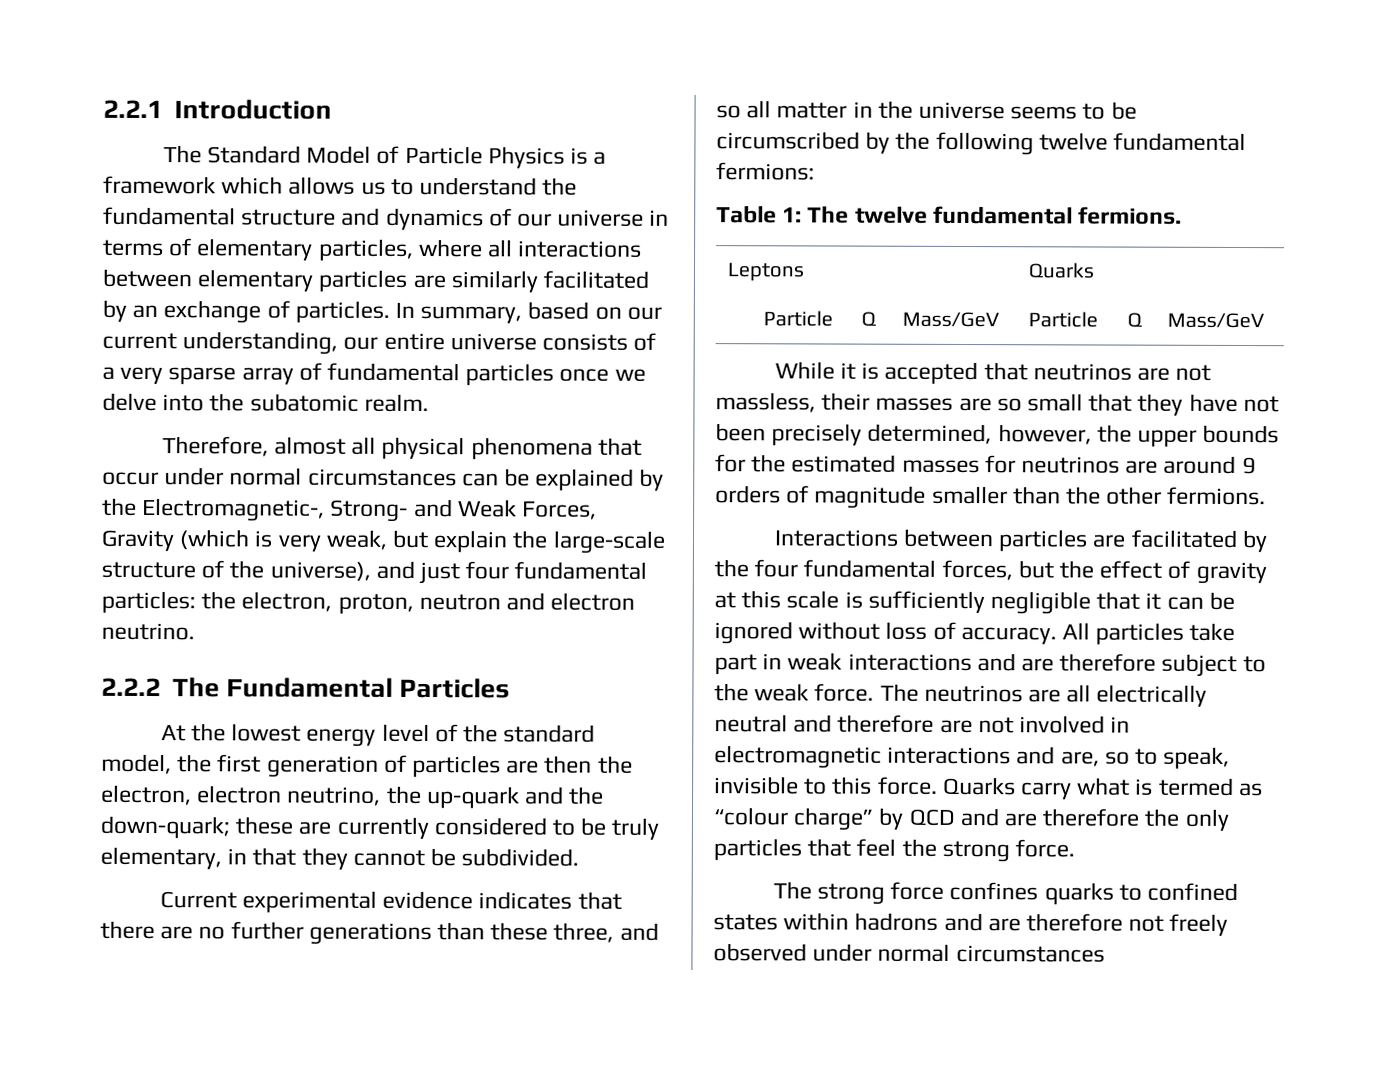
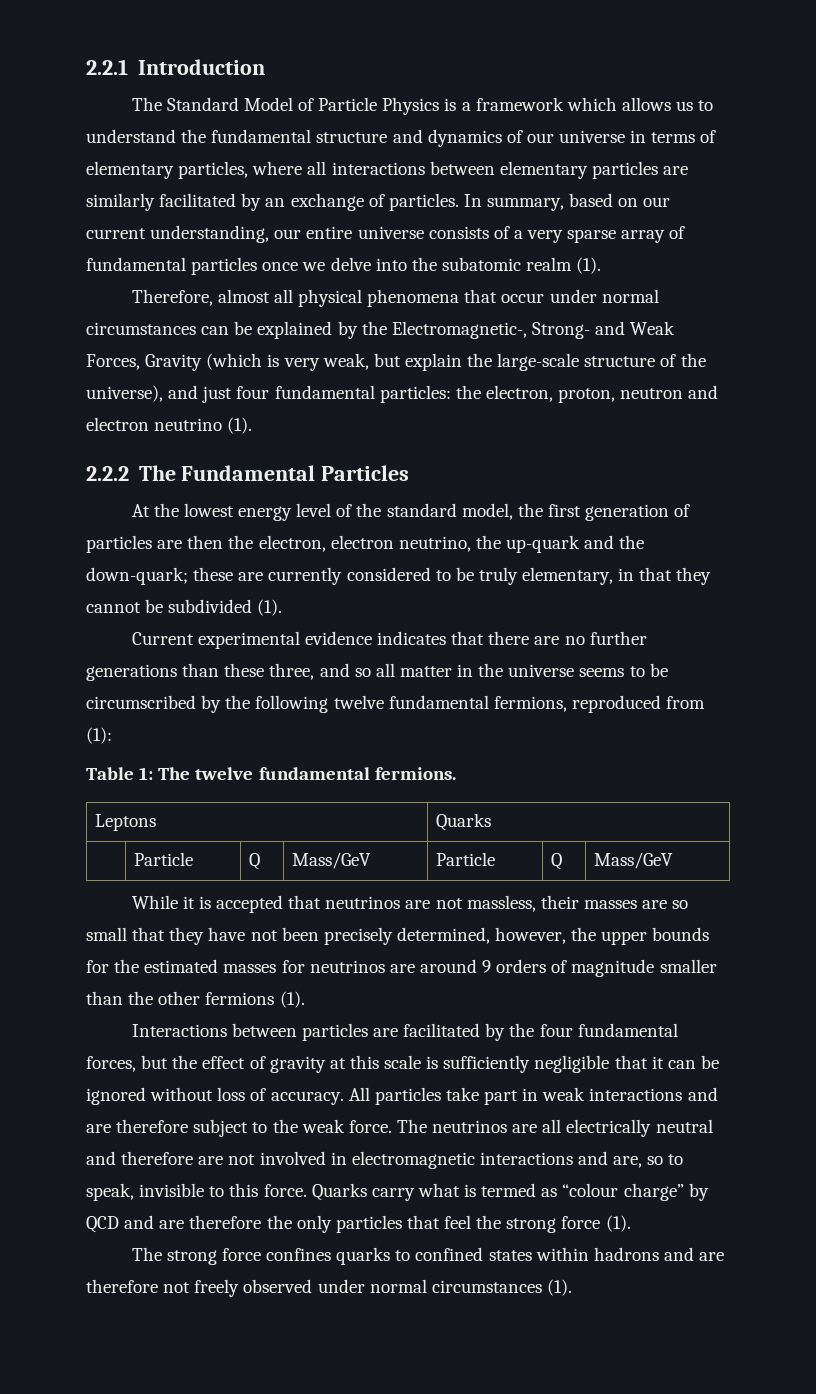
- In summary, based on our current understanding, our entire universe consists of a very sparse array of fundamental particles once we delve into the subatomic realm.
+ In summary, based on our current understanding, our entire universe consists of a very sparse array of fundamental particles once we delve into the subatomic realm (1).
- Therefore, almost all physical phenomena that occur under normal circumstances can be explained by the Electromagnetic-, Strong- and Weak Forces, Gravity (which is very weak, but explain the large-scale structure of the universe), and just four fundamental particles: the electron, proton, neutron and electron neutrino.
+ Therefore, almost all physical phenomena that occur under normal circumstances can be explained by the Electromagnetic-, Strong- and Weak Forces, Gravity (which is very weak, but explain the large-scale structure of the universe), and just four fundamental particles: the electron, proton, neutron and electron neutrino (1).
- At the lowest energy level of the standard model, the first generation of particles are then the electron, electron neutrino, the up-quark and the down-quark; these are currently considered to be truly elementary, in that they cannot be subdivided.
+ At the lowest energy level of the standard model, the first generation of particles are then the electron, electron neutrino, the up-quark and the down-quark; these are currently considered to be truly elementary, in that they cannot be subdivided (1).
- Current experimental evidence indicates that there are no further generations than these three, and so all matter in the universe seems to be circumscribed by the following twelve fundamental fermions:
+ Current experimental evidence indicates that there are no further generations than these three, and so all matter in the universe seems to be circumscribed by the following twelve fundamental fermions, reproduced from (1):
- While it is accepted that neutrinos are not massless, their masses are so small that they have not been precisely determined, however, the upper bounds for the estimated masses for neutrinos are around 9 orders of magnitude smaller than the other fermions.
+ While it is accepted that neutrinos are not massless, their masses are so small that they have not been precisely determined, however, the upper bounds for the estimated masses for neutrinos are around 9 orders of magnitude smaller than the other fermions (1).
- Quarks carry what is termed as “colour charge” by QCD and are therefore the only particles that feel the strong force.
+ Quarks carry what is termed as “colour charge” by QCD and are therefore the only particles that feel the strong force (1).
- The strong force confines quarks to confined states within hadrons and are therefore not freely observed under normal circumstances
+ The strong force confines quarks to confined states within hadrons and are therefore not freely observed under normal circumstances (1).

